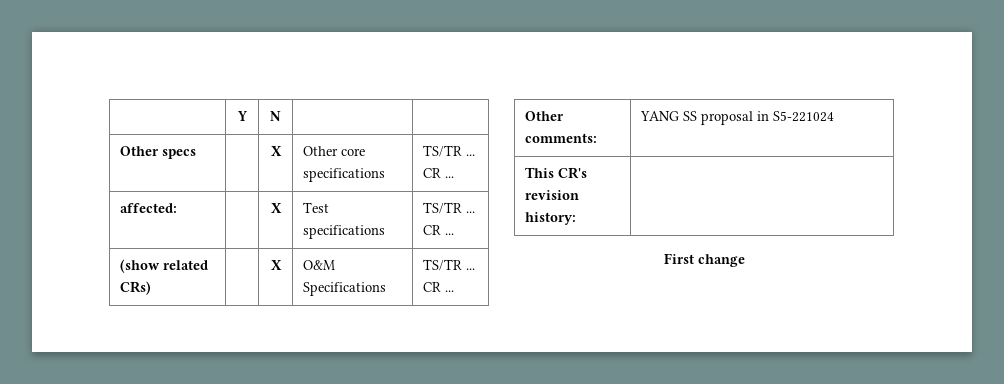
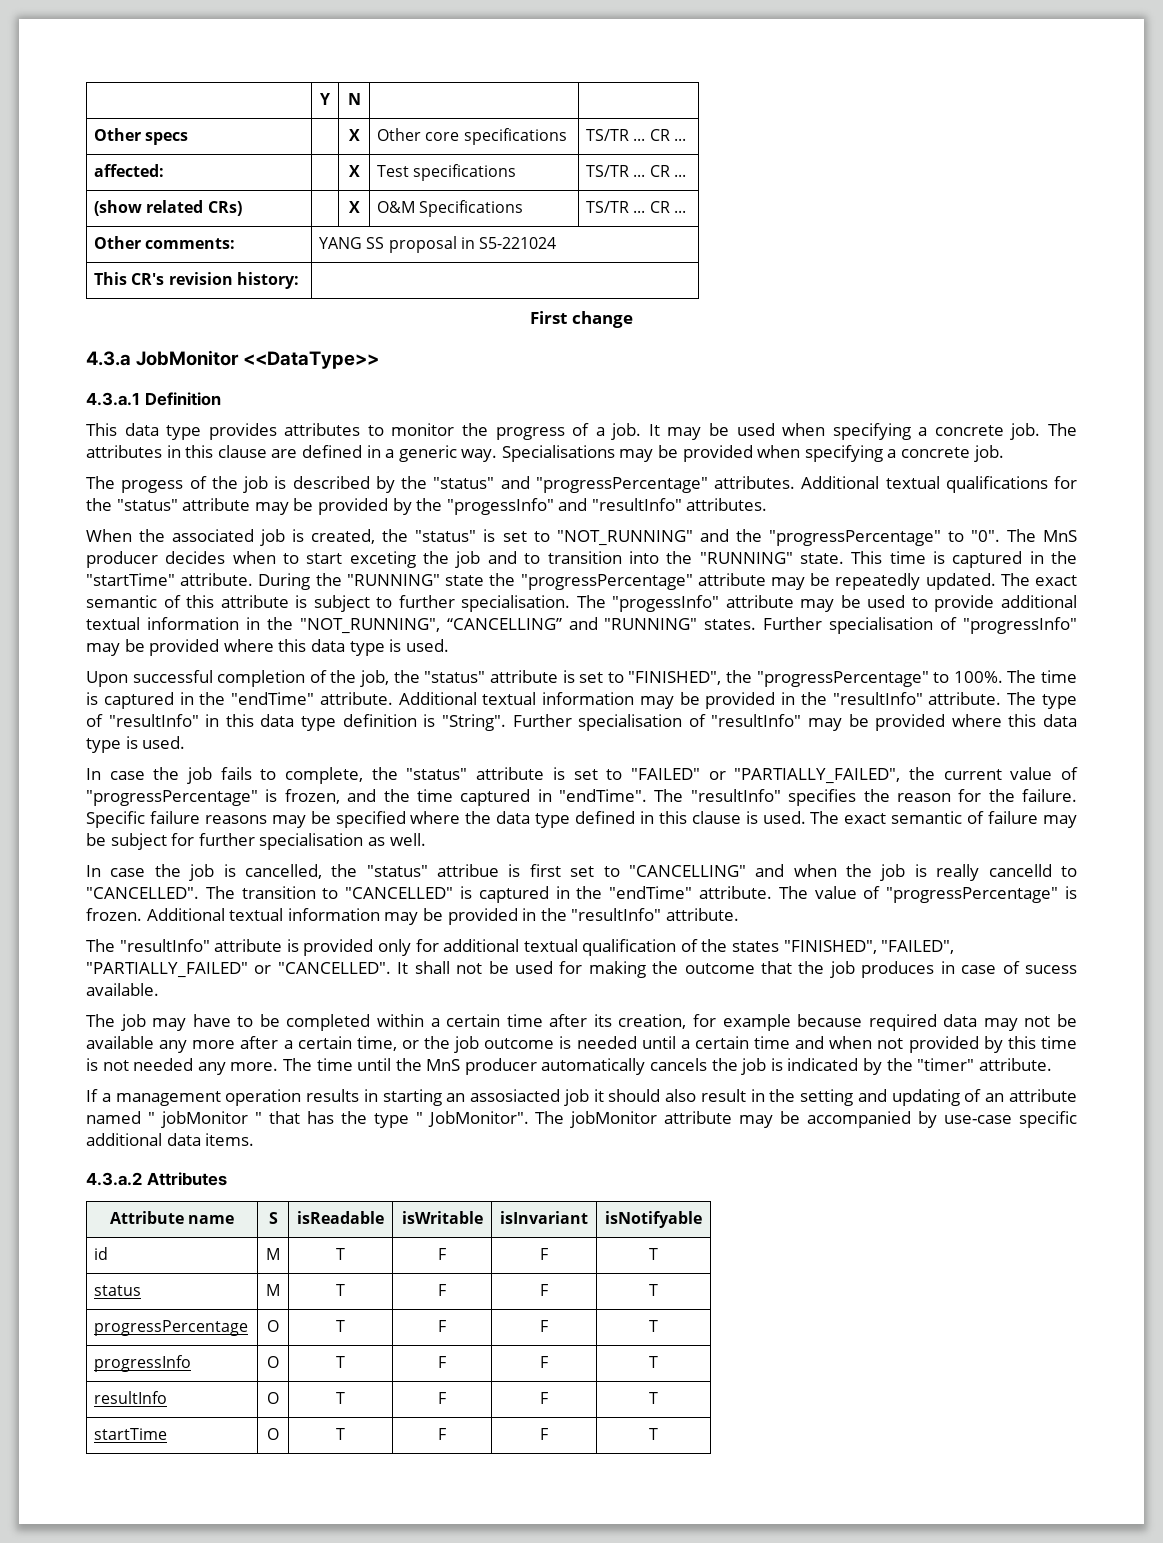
+ 4.3.a JobMonitor <<DataType>>
+ 4.3.a.1 Definition
+ This data type provides attributes to monitor the progress of a job. It may be used when specifying a concrete job. The attributes in this clause are defined in a generic way. Specialisations may be provided when specifying a concrete job.
+ The progess of the job is described by the "status" and "progressPercentage" attributes. Additional textual qualifications for the "status" attribute may be provided by the "progessInfo" and "resultInfo" attributes.
+ When the associated job is created, the "status" is set to "NOT_RUNNING" and the "progressPercentage" to "0". The MnS producer decides when to start exceting the job and to transition into the "RUNNING" state. This time is captured in the "startTime" attribute. During the "RUNNING" state the "progressPercentage" attribute may be repeatedly updated. The exact semantic of this attribute is subject to further specialisation. The "progessInfo" attribute may be used to provide additional textual information in the "NOT_RUNNING", “CANCELLING” and "RUNNING" states. Further specialisation of "progressInfo" may be provided where this data type is used.
+ Upon successful completion of the job, the "status" attribute is set to "FINISHED", the "progressPercentage" to 100%. The time is captured in the "endTime" attribute. Additional textual information may be provided in the "resultInfo" attribute. The type of "resultInfo" in this data type definition is "String". Further specialisation of "resultInfo" may be provided where this data type is used.
+ In case the job fails to complete, the "status" attribute is set to "FAILED" or "PARTIALLY_FAILED", the current value of "progressPercentage" is frozen, and the time captured in "endTime". The "resultInfo" specifies the reason for the failure. Specific failure reasons may be specified where the data type defined in this clause is used. The exact semantic of failure may be subject for further specialisation as well.
+ In case the job is cancelled, the "status" attribue is first set to "CANCELLING" and when the job is really cancelld to "CANCELLED". The transition to "CANCELLED" is captured in the "endTime" attribute. The value of "progressPercentage" is frozen. Additional textual information may be provided in the "resultInfo" attribute.
+ The "resultInfo" attribute is provided only for additional textual qualification of the states "FINISHED", "FAILED", "PARTIALLY_FAILED" or "CANCELLED". It shall not be used for making the outcome that the job produces in case of sucess available.
+ The job may have to be completed within a certain time after its creation, for example because required data may not be available any more after a certain time, or the job outcome is needed until a certain time and when not provided by this time is not needed any more. The time until the MnS producer automatically cancels the job is indicated by the "timer" attribute.
+ If a management operation results in starting an assosiacted job it should also result in the setting and updating of an attribute named " jobMonitor " that has the type " JobMonitor". The jobMonitor attribute may be accompanied by use-case specific additional data items.
+ 4.3.a.2 Attributes
+ Attribute name | S | isReadable | isWritable | isInvariant | isNotifyable
+ id | M | T | F | F | T
+ status | M | T | F | F | T
+ progressPercentage | O | T | F | F | T
+ progressInfo | O | T | F | F | T
+ resultInfo | O | T | F | F | T
+ startTime | O | T | F | F | T

